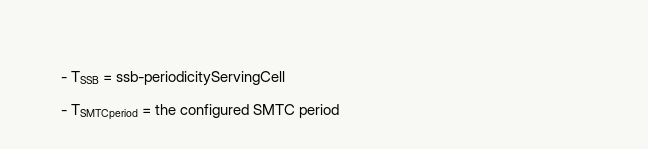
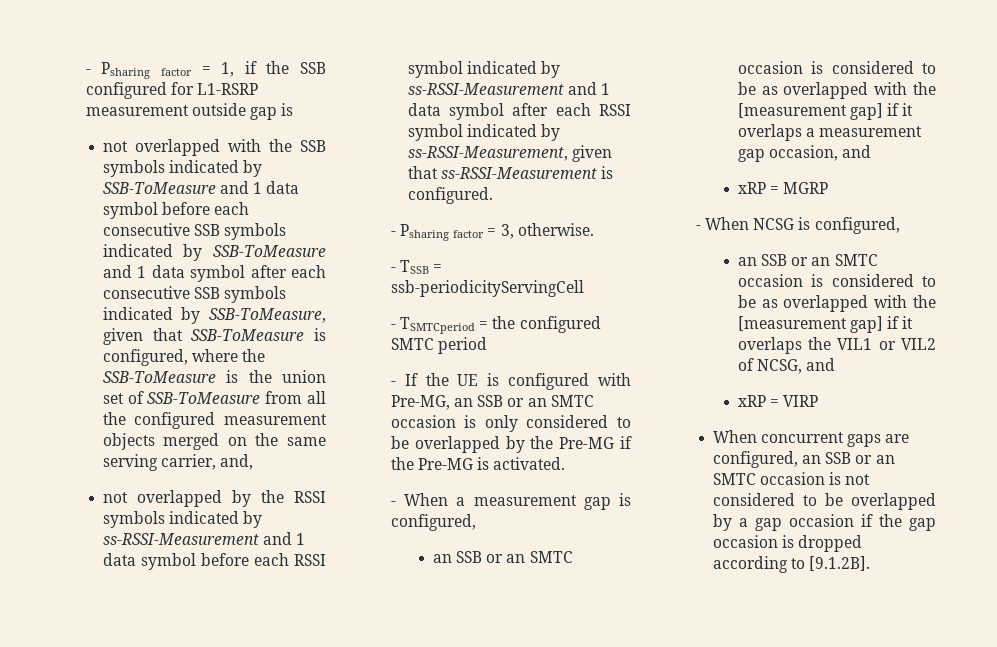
+ - Psharing factor = 1, if the SSB configured for L1-RSRP measurement outside gap is
+ not overlapped with the SSB symbols indicated by SSB-ToMeasure and 1 data symbol before each consecutive SSB symbols indicated by SSB-ToMeasure and 1 data symbol after each consecutive SSB symbols indicated by SSB-ToMeasure, given that SSB-ToMeasure is configured, where the SSB-ToMeasure is the union set of SSB-ToMeasure from all the configured measurement objects merged on the same serving carrier, and,
+ not overlapped by the RSSI symbols indicated by ss-RSSI-Measurement and 1 data symbol before each RSSI symbol indicated by ss-RSSI-Measurement and 1 data symbol after each RSSI symbol indicated by ss-RSSI-Measurement, given that ss-RSSI-Measurement is configured.
+ - Psharing factor = 3, otherwise.
+ - If the UE is configured with Pre-MG, an SSB or an SMTC occasion is only considered to be overlapped by the Pre-MG if the Pre-MG is activated.
+ - When a measurement gap is configured,
+ an SSB or an SMTC occasion is considered to be as overlapped with the [measurement gap] if it overlaps a measurement gap occasion, and
+ xRP = MGRP
+ - When NCSG is configured,
+ an SSB or an SMTC occasion is considered to be as overlapped with the [measurement gap] if it overlaps the VIL1 or VIL2 of NCSG, and
+ xRP = VIRP
+ When concurrent gaps are configured, an SSB or an SMTC occasion is not considered to be overlapped by a gap occasion if the gap occasion is dropped according to [9.1.2B].

